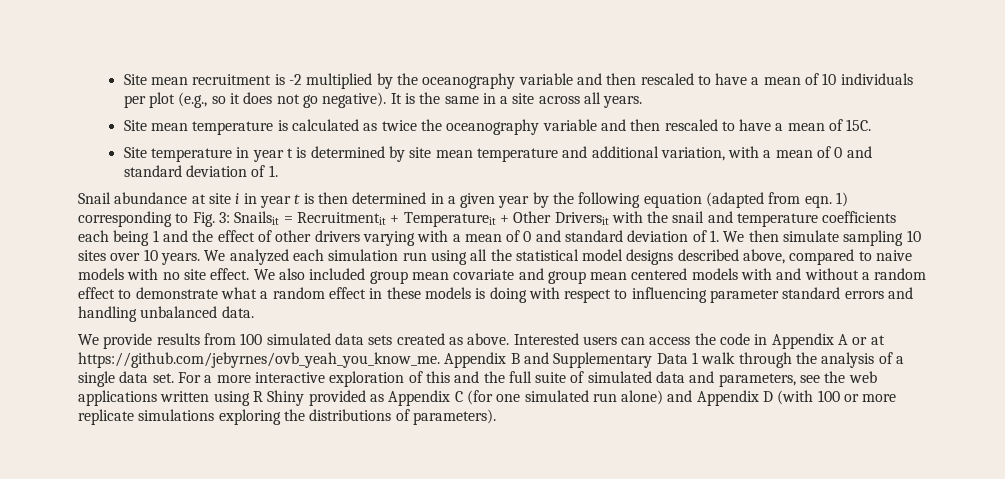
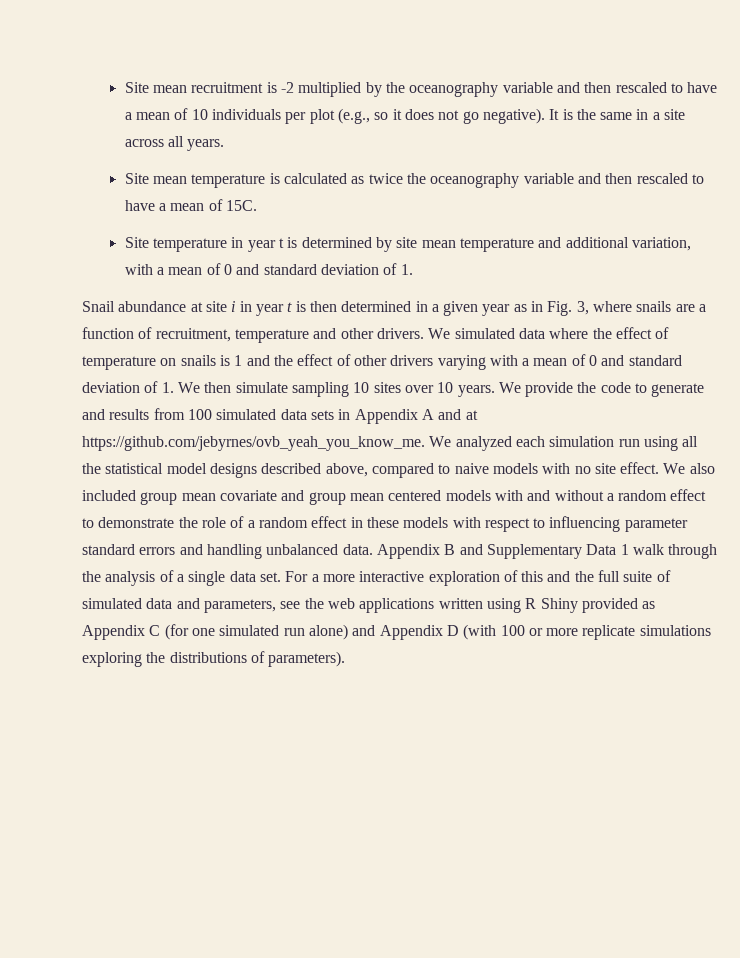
- Snail abundance at site i in year t is then determined in a given year by the following equation (adapted from eqn. 1) corresponding to Fig. 3: Snailsit = Recruitmentit + Temperatureit + Other Driversit with the snail and temperature coefficients each being 1 and the effect of other drivers varying with a mean of 0 and standard deviation of 1. We then simulate sampling 10 sites over 10 years.
+ Snail abundance at site i in year t is then determined in a given year as in Fig. 3, where snails are a function of recruitment, temperature and other drivers. We simulated data where the effect of temperature on snails is 1 and the effect of other drivers varying with a mean of 0 and standard deviation of 1. We then simulate sampling 10 sites over 10 years.
- We analyzed each simulation run using all the statistical model designs described above, compared to naive models with no site effect.
+ We provide the code to generate and results from 100 simulated data sets in Appendix A and at https://github.com/jebyrnes/ovb_yeah_you_know_me. We analyzed each simulation run using all the statistical model designs described above, compared to naive models with no site effect.
- We also included group mean covariate and group mean centered models with and without a random effect to demonstrate what a random effect in these models is doing with respect to influencing parameter standard errors and handling unbalanced data.
- We provide results from 100 simulated data sets created as above. Interested users can access the code in Appendix A or at https://github.com/jebyrnes/ovb_yeah_you_know_me. Appendix B and Supplementary Data 1 walk through the analysis of a single data set.
+ We also included group mean covariate and group mean centered models with and without a random effect to demonstrate the role of a random effect in these models with respect to influencing parameter standard errors and handling unbalanced data. Appendix B and Supplementary Data 1 walk through the analysis of a single data set.

